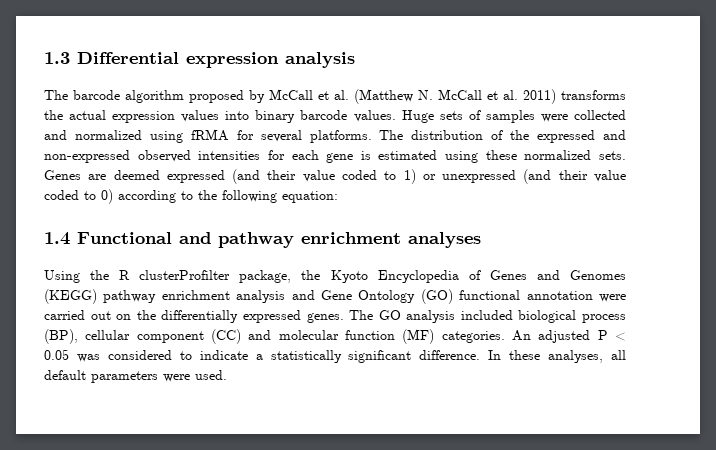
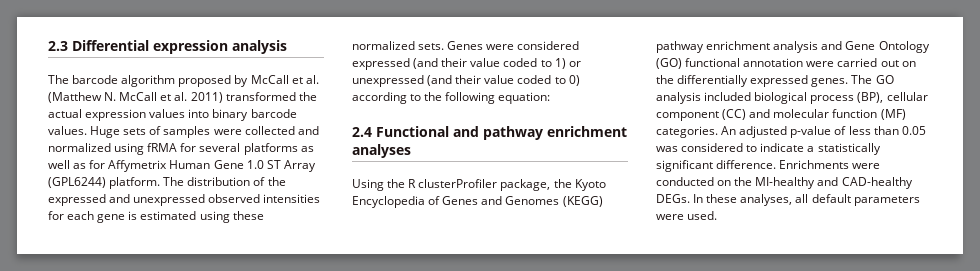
- 1.3 Differential expression analysis
+ 2.3 Differential expression analysis
- The barcode algorithm proposed by McCall et al. (Matthew N. McCall et al. 2011) transforms the actual expression values into binary barcode values.
+ The barcode algorithm proposed by McCall et al. (Matthew N. McCall et al. 2011) transformed the actual expression values into binary barcode values.
- Huge sets of samples were collected and normalized using fRMA for several platforms.
+ Huge sets of samples were collected and normalized using fRMA for several platforms as well as for Affymetrix Human Gene 1.0 ST Array (GPL6244) platform.
- The distribution of the expressed and non-expressed observed intensities for each gene is estimated using these normalized sets.
+ The distribution of the expressed and unexpressed observed intensities for each gene is estimated using these normalized sets.
- Genes are deemed expressed (and their value coded to 1) or unexpressed (and their value coded to 0) according to the following equation:
+ Genes were considered expressed (and their value coded to 1) or unexpressed (and their value coded to 0) according to the following equation:
- 1.4 Functional and pathway enrichment analyses
+ 2.4 Functional and pathway enrichment analyses
- Using the R clusterProfilter package, the Kyoto Encyclopedia of Genes and Genomes (KEGG) pathway enrichment analysis and Gene Ontology (GO) functional annotation were carried out on the differentially expressed genes.
+ Using the R clusterProfiler package, the Kyoto Encyclopedia of Genes and Genomes (KEGG) pathway enrichment analysis and Gene Ontology (GO) functional annotation were carried out on the differentially expressed genes.
- An adjusted P < 0.05 was considered to indicate a statistically significant difference.
+ An adjusted p-value of less than 0.05 was considered to indicate a statistically significant difference.
+ Enrichments were conducted on the MI-healthy and CAD-healthy DEGs.

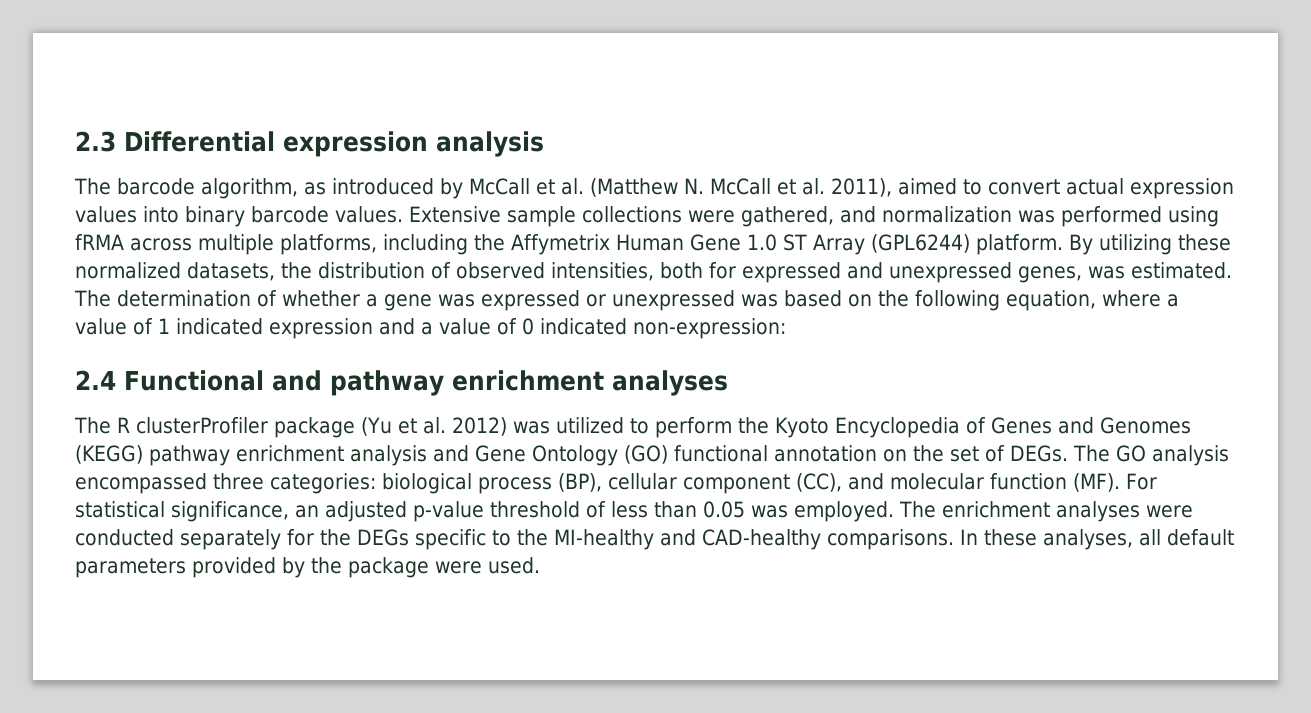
- The barcode algorithm proposed by McCall et al. (Matthew N. McCall et al. 2011) transformed the actual expression values into binary barcode values.
+ The barcode algorithm, as introduced by McCall et al. (Matthew N. McCall et al. 2011), aimed to convert actual expression values into binary barcode values.
- Huge sets of samples were collected and normalized using fRMA for several platforms as well as for Affymetrix Human Gene 1.0 ST Array (GPL6244) platform.
+ Extensive sample collections were gathered, and normalization was performed using fRMA across multiple platforms, including the Affymetrix Human Gene 1.0 ST Array (GPL6244) platform.
- The distribution of the expressed and unexpressed observed intensities for each gene is estimated using these normalized sets. Genes were considered expressed (and their value coded to 1) or unexpressed (and their value coded to 0) according to the following equation:
+ By utilizing these normalized datasets, the distribution of observed intensities, both for expressed and unexpressed genes, was estimated. The determination of whether a gene was expressed or unexpressed was based on the following equation, where a value of 1 indicated expression and a value of 0 indicated non-expression:
- Using the R clusterProfiler package, the Kyoto Encyclopedia of Genes and Genomes (KEGG) pathway enrichment analysis and Gene Ontology (GO) functional annotation were carried out on the differentially expressed genes. The GO analysis included biological process (BP), cellular component (CC) and molecular function (MF) categories. An adjusted p-value of less than 0.05 was considered to indicate a statistically significant difference. Enrichments were conducted on the MI-healthy and CAD-healthy DEGs.
+ The R clusterProfiler package (Yu et al. 2012) was utilized to perform the Kyoto Encyclopedia of Genes and Genomes (KEGG) pathway enrichment analysis and Gene Ontology (GO) functional annotation on the set of DEGs. The GO analysis encompassed three categories: biological process (BP), cellular component (CC), and molecular function (MF). For statistical significance, an adjusted p-value threshold of less than 0.05 was employed. The enrichment analyses were conducted separately for the DEGs specific to the MI-healthy and CAD-healthy comparisons.
- In these analyses, all default parameters were used.
+ In these analyses, all default parameters provided by the package were used.

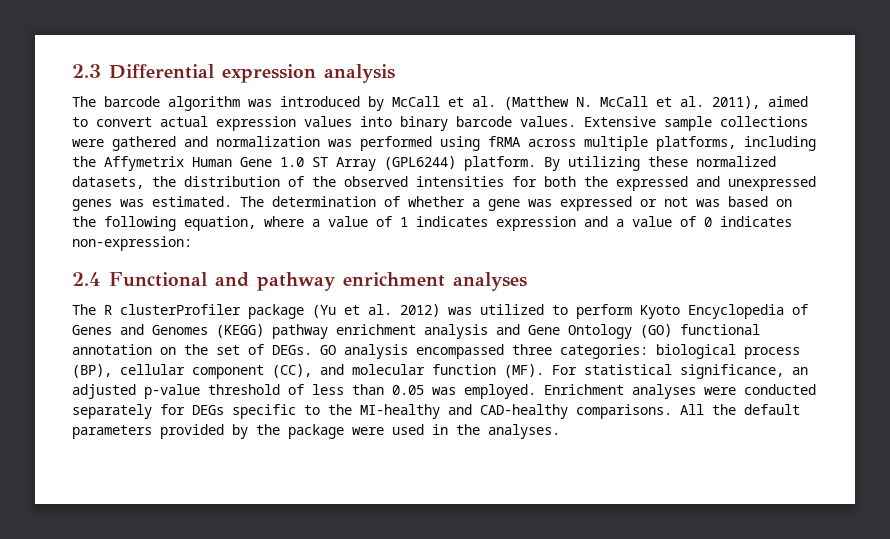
- The barcode algorithm, as introduced by McCall et al. (Matthew N. McCall et al. 2011), aimed to convert actual expression values into binary barcode values.
+ The barcode algorithm was introduced by McCall et al. (Matthew N. McCall et al. 2011), aimed to convert actual expression values into binary barcode values.
- Extensive sample collections were gathered, and normalization was performed using fRMA across multiple platforms, including the Affymetrix Human Gene 1.0 ST Array (GPL6244) platform.
+ Extensive sample collections were gathered and normalization was performed using fRMA across multiple platforms, including the Affymetrix Human Gene 1.0 ST Array (GPL6244) platform.
- By utilizing these normalized datasets, the distribution of observed intensities, both for expressed and unexpressed genes, was estimated.
+ By utilizing these normalized datasets, the distribution of the observed intensities for both the expressed and unexpressed genes was estimated.
- The determination of whether a gene was expressed or unexpressed was based on the following equation, where a value of 1 indicated expression and a value of 0 indicated non-expression:
+ The determination of whether a gene was expressed or not was based on the following equation, where a value of 1 indicates expression and a value of 0 indicates non-expression:
- The R clusterProfiler package (Yu et al. 2012) was utilized to perform the Kyoto Encyclopedia of Genes and Genomes (KEGG) pathway enrichment analysis and Gene Ontology (GO) functional annotation on the set of DEGs.
+ The R clusterProfiler package (Yu et al. 2012) was utilized to perform Kyoto Encyclopedia of Genes and Genomes (KEGG) pathway enrichment analysis and Gene Ontology (GO) functional annotation on the set of DEGs.
- The GO analysis encompassed three categories: biological process (BP), cellular component (CC), and molecular function (MF). For statistical significance, an adjusted p-value threshold of less than 0.05 was employed.
+ GO analysis encompassed three categories: biological process (BP), cellular component (CC), and molecular function (MF). For statistical significance, an adjusted p-value threshold of less than 0.05 was employed.
- The enrichment analyses were conducted separately for the DEGs specific to the MI-healthy and CAD-healthy comparisons.
+ Enrichment analyses were conducted separately for DEGs specific to the MI-healthy and CAD-healthy comparisons.
- In these analyses, all default parameters provided by the package were used.
+ All the default parameters provided by the package were used in the analyses.

